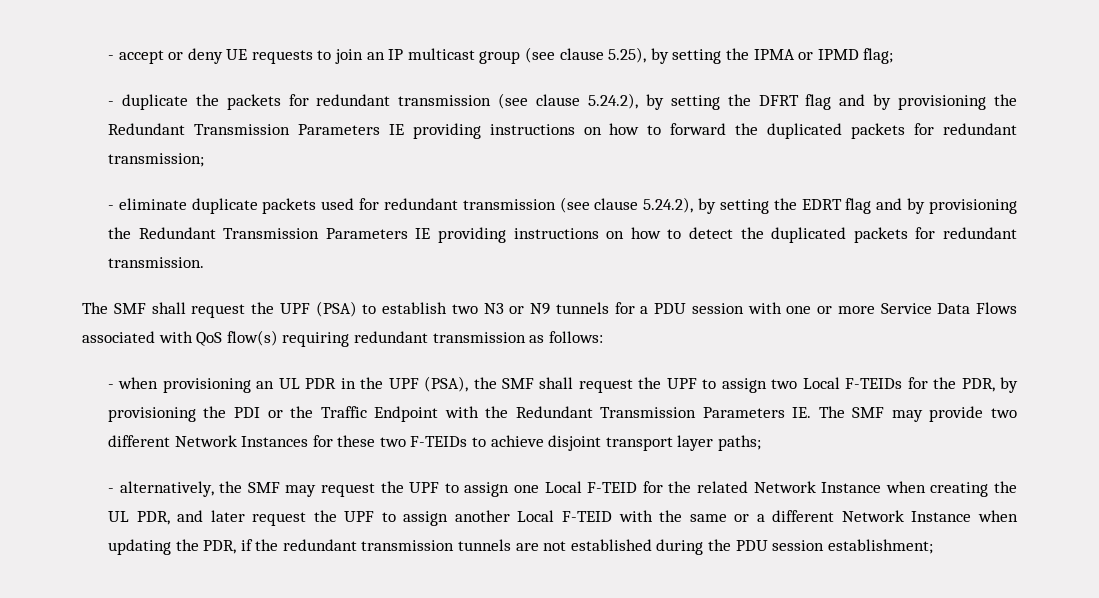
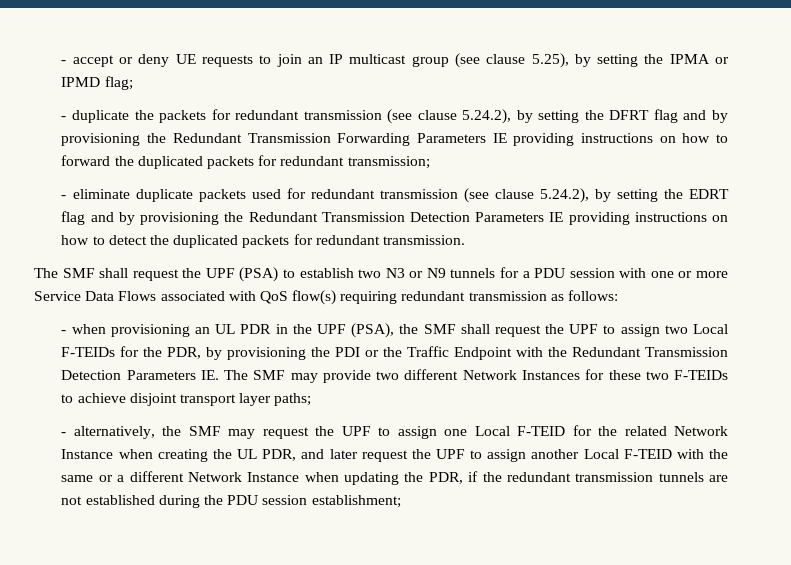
- - duplicate the packets for redundant transmission (see clause 5.24.2), by setting the DFRT flag and by provisioning the Redundant Transmission Parameters IE providing instructions on how to forward the duplicated packets for redundant transmission;
+ - duplicate the packets for redundant transmission (see clause 5.24.2), by setting the DFRT flag and by provisioning the Redundant Transmission Forwarding Parameters IE providing instructions on how to forward the duplicated packets for redundant transmission;
- - eliminate duplicate packets used for redundant transmission (see clause 5.24.2), by setting the EDRT flag and by provisioning the Redundant Transmission Parameters IE providing instructions on how to detect the duplicated packets for redundant transmission.
+ - eliminate duplicate packets used for redundant transmission (see clause 5.24.2), by setting the EDRT flag and by provisioning the Redundant Transmission Detection Parameters IE providing instructions on how to detect the duplicated packets for redundant transmission.
- - when provisioning an UL PDR in the UPF (PSA), the SMF shall request the UPF to assign two Local F-TEIDs for the PDR, by provisioning the PDI or the Traffic Endpoint with the Redundant Transmission Parameters IE. The SMF may provide two different Network Instances for these two F-TEIDs to achieve disjoint transport layer paths;
+ - when provisioning an UL PDR in the UPF (PSA), the SMF shall request the UPF to assign two Local F-TEIDs for the PDR, by provisioning the PDI or the Traffic Endpoint with the Redundant Transmission Detection Parameters IE. The SMF may provide two different Network Instances for these two F-TEIDs to achieve disjoint transport layer paths;

